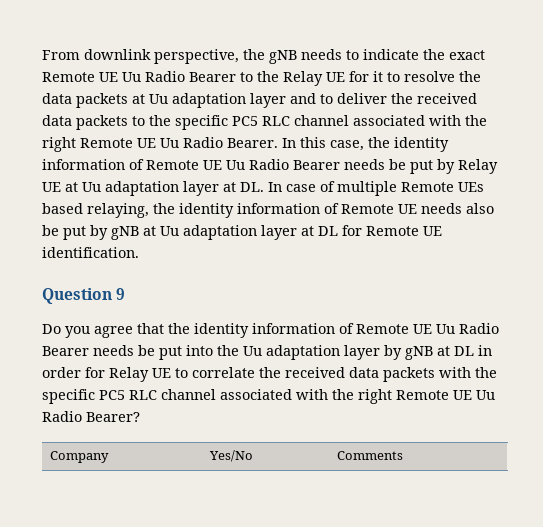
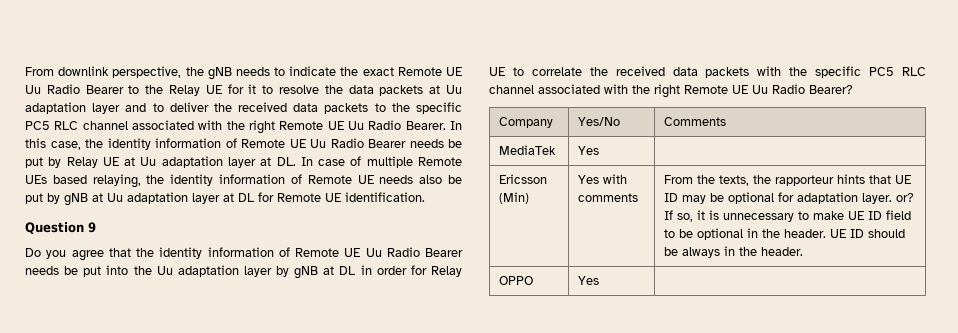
+ MediaTek | Yes |
+ Ericsson (Min) | Yes with comments | From the texts, the rapporteur hints that UE ID may be optional for adaptation layer. or? If so, it is unnecessary to make UE ID field to be optional in the header. UE ID should be always in the header.
+ OPPO | Yes |

